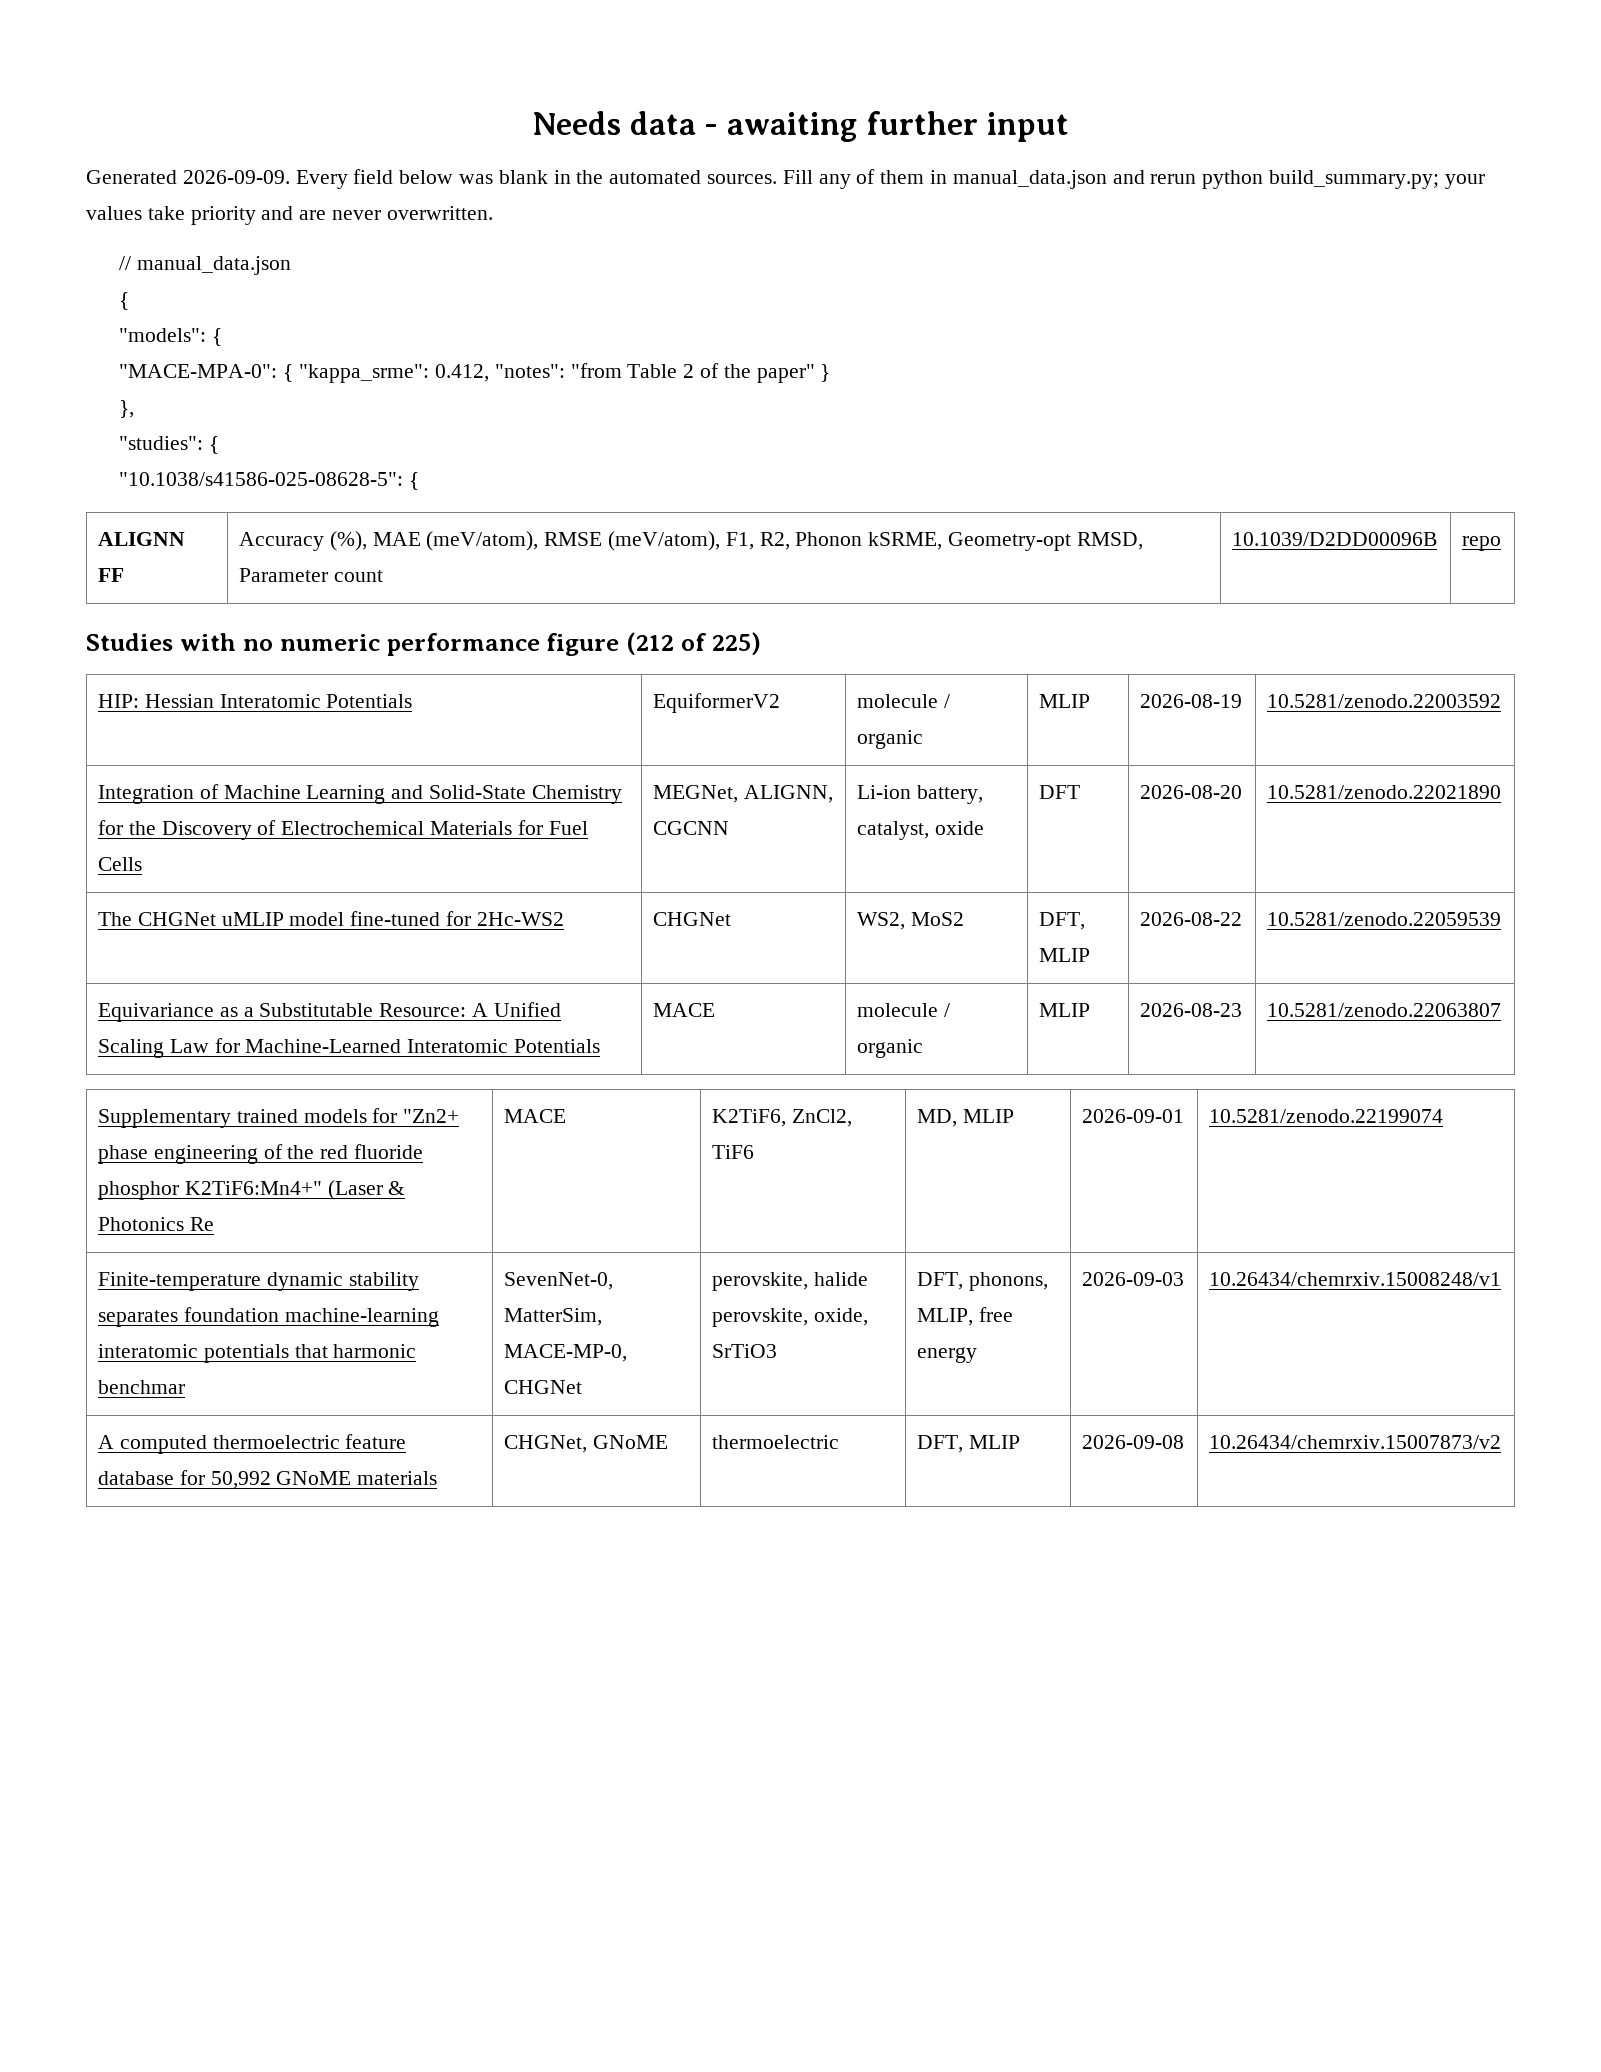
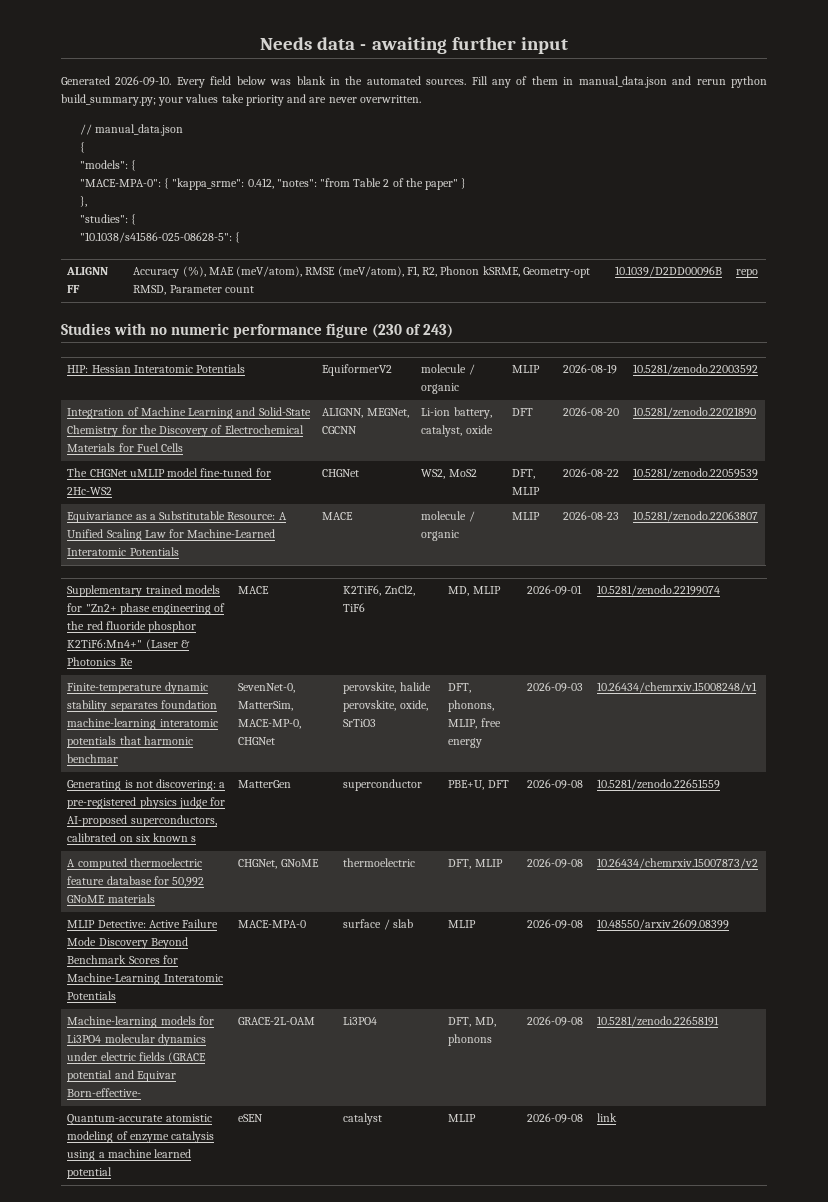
- Generated 2026-09-09.
+ Generated 2026-09-10.
- Studies with no numeric performance figure (212 of 225)
+ Studies with no numeric performance figure (230 of 243)
- Integration of Machine Learning and Solid-State Chemistry for the Discovery of Electrochemical Materials for Fuel Cells | MEGNet, ALIGNN, CGCNN | Li-ion battery, catalyst, oxide | DFT | 2026-08-20 | 10.5281/zenodo.22021890
+ Integration of Machine Learning and Solid-State Chemistry for the Discovery of Electrochemical Materials for Fuel Cells | ALIGNN, MEGNet, CGCNN | Li-ion battery, catalyst, oxide | DFT | 2026-08-20 | 10.5281/zenodo.22021890
+ Generating is not discovering: a pre-registered physics judge for AI-proposed superconductors, calibrated on six known s | MatterGen | superconductor | PBE+U, DFT | 2026-09-08 | 10.5281/zenodo.22651559
+ MLIP Detective: Active Failure Mode Discovery Beyond Benchmark Scores for Machine-Learning Interatomic Potentials | MACE-MPA-0 | surface / slab | MLIP | 2026-09-08 | 10.48550/arxiv.2609.08399
+ Machine-learning models for Li3PO4 molecular dynamics under electric fields (GRACE potential and Equivar Born-effective- | GRACE-2L-OAM | Li3PO4 | DFT, MD, phonons | 2026-09-08 | 10.5281/zenodo.22658191
+ Quantum-accurate atomistic modeling of enzyme catalysis using a machine learned potential | eSEN | catalyst | MLIP | 2026-09-08 | link

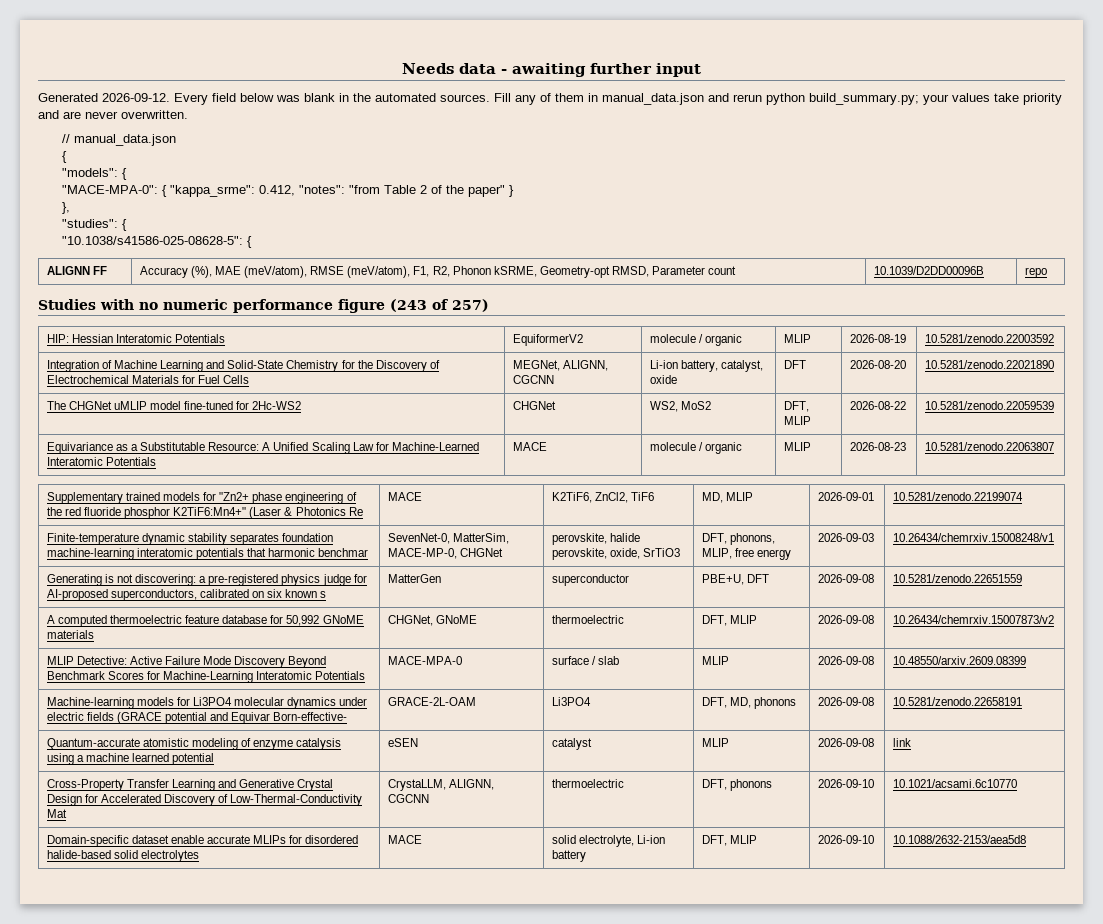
- Generated 2026-09-10.
+ Generated 2026-09-12.
- Studies with no numeric performance figure (230 of 243)
+ Studies with no numeric performance figure (243 of 257)
- Integration of Machine Learning and Solid-State Chemistry for the Discovery of Electrochemical Materials for Fuel Cells | ALIGNN, MEGNet, CGCNN | Li-ion battery, catalyst, oxide | DFT | 2026-08-20 | 10.5281/zenodo.22021890
+ Integration of Machine Learning and Solid-State Chemistry for the Discovery of Electrochemical Materials for Fuel Cells | MEGNet, ALIGNN, CGCNN | Li-ion battery, catalyst, oxide | DFT | 2026-08-20 | 10.5281/zenodo.22021890
+ Cross-Property Transfer Learning and Generative Crystal Design for Accelerated Discovery of Low-Thermal-Conductivity Mat | CrystaLLM, ALIGNN, CGCNN | thermoelectric | DFT, phonons | 2026-09-10 | 10.1021/acsami.6c10770
+ Domain-specific dataset enable accurate MLIPs for disordered halide-based solid electrolytes | MACE | solid electrolyte, Li-ion battery | DFT, MLIP | 2026-09-10 | 10.1088/2632-2153/aea5d8

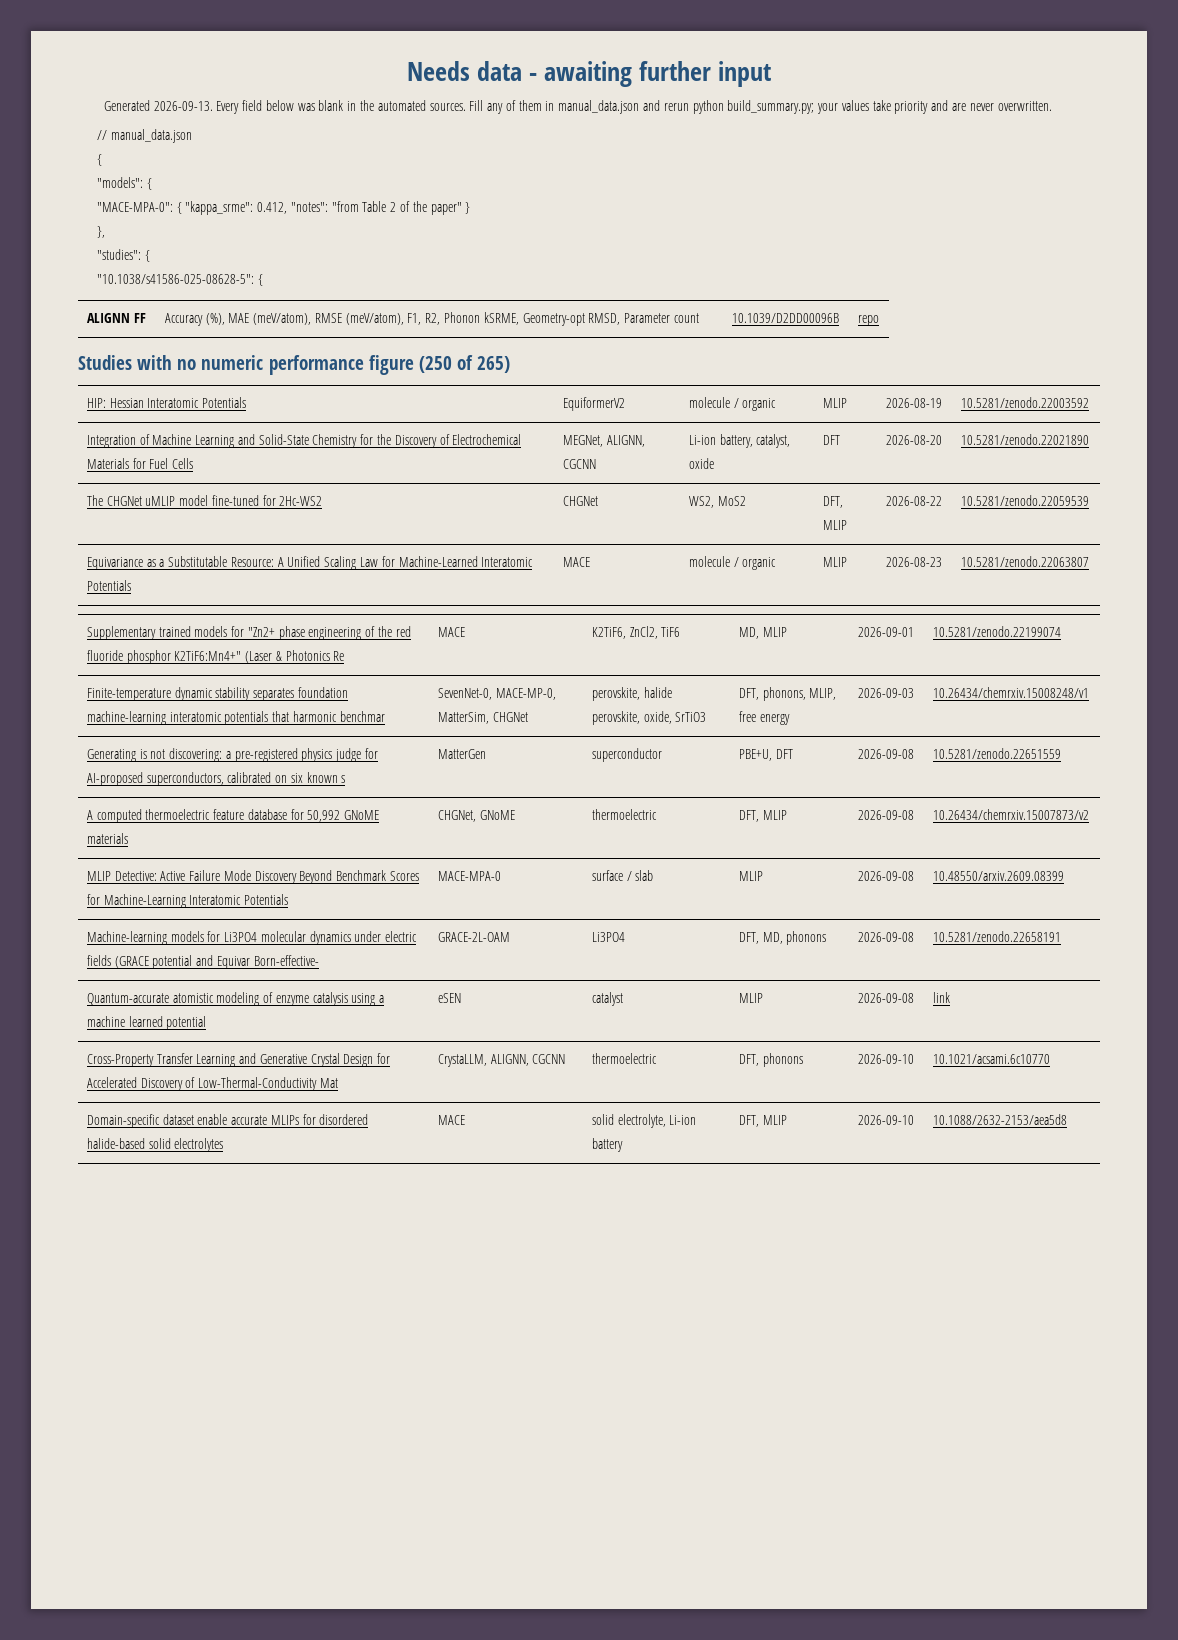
- Generated 2026-09-12.
+ Generated 2026-09-13.
- Studies with no numeric performance figure (243 of 257)
+ Studies with no numeric performance figure (250 of 265)
- Finite-temperature dynamic stability separates foundation machine-learning interatomic potentials that harmonic benchmar | SevenNet-0, MatterSim, MACE-MP-0, CHGNet | perovskite, halide perovskite, oxide, SrTiO3 | DFT, phonons, MLIP, free energy | 2026-09-03 | 10.26434/chemrxiv.15008248/v1
+ Finite-temperature dynamic stability separates foundation machine-learning interatomic potentials that harmonic benchmar | SevenNet-0, MACE-MP-0, MatterSim, CHGNet | perovskite, halide perovskite, oxide, SrTiO3 | DFT, phonons, MLIP, free energy | 2026-09-03 | 10.26434/chemrxiv.15008248/v1

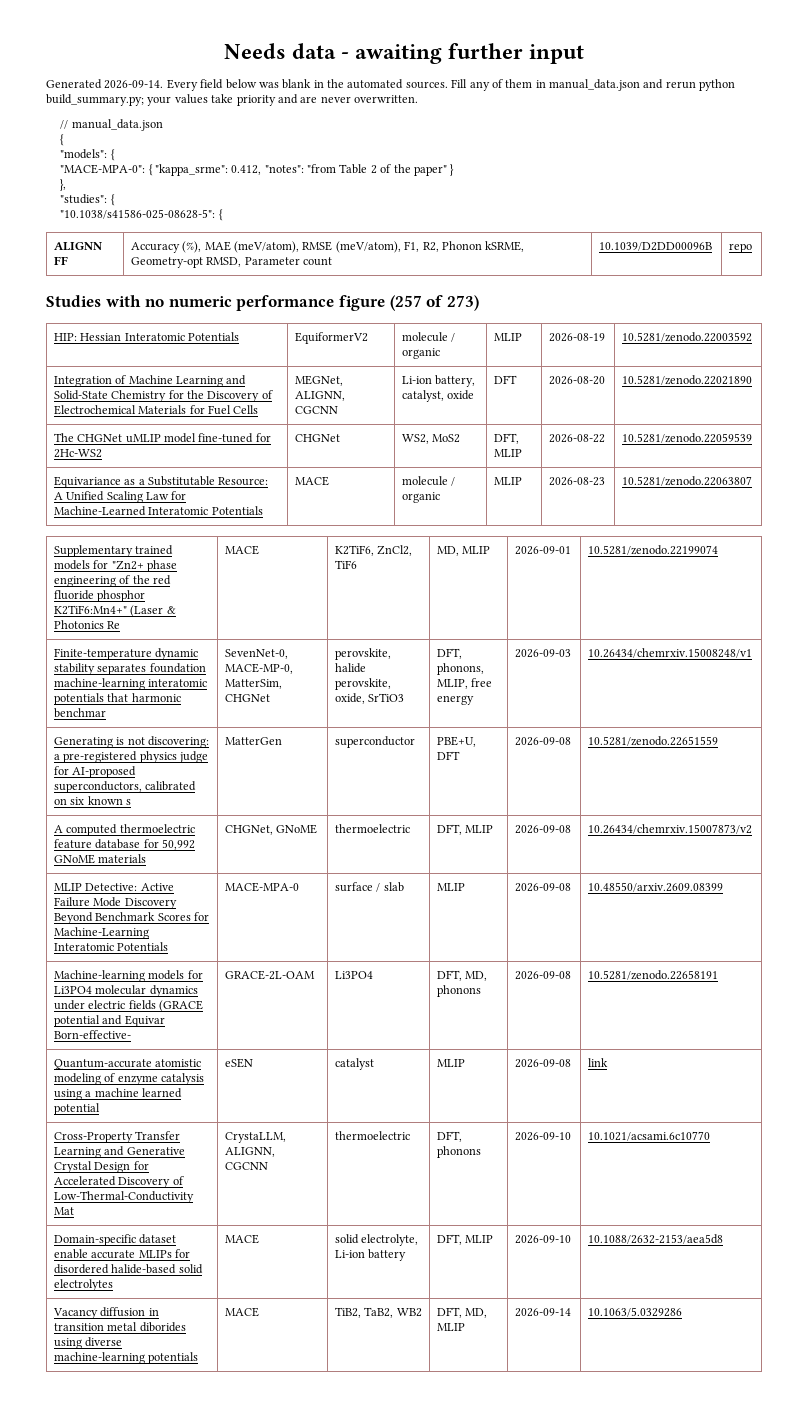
- Generated 2026-09-13.
+ Generated 2026-09-14.
- Studies with no numeric performance figure (250 of 265)
+ Studies with no numeric performance figure (257 of 273)
+ Vacancy diffusion in transition metal diborides using diverse machine-learning potentials | MACE | TiB2, TaB2, WB2 | DFT, MD, MLIP | 2026-09-14 | 10.1063/5.0329286

